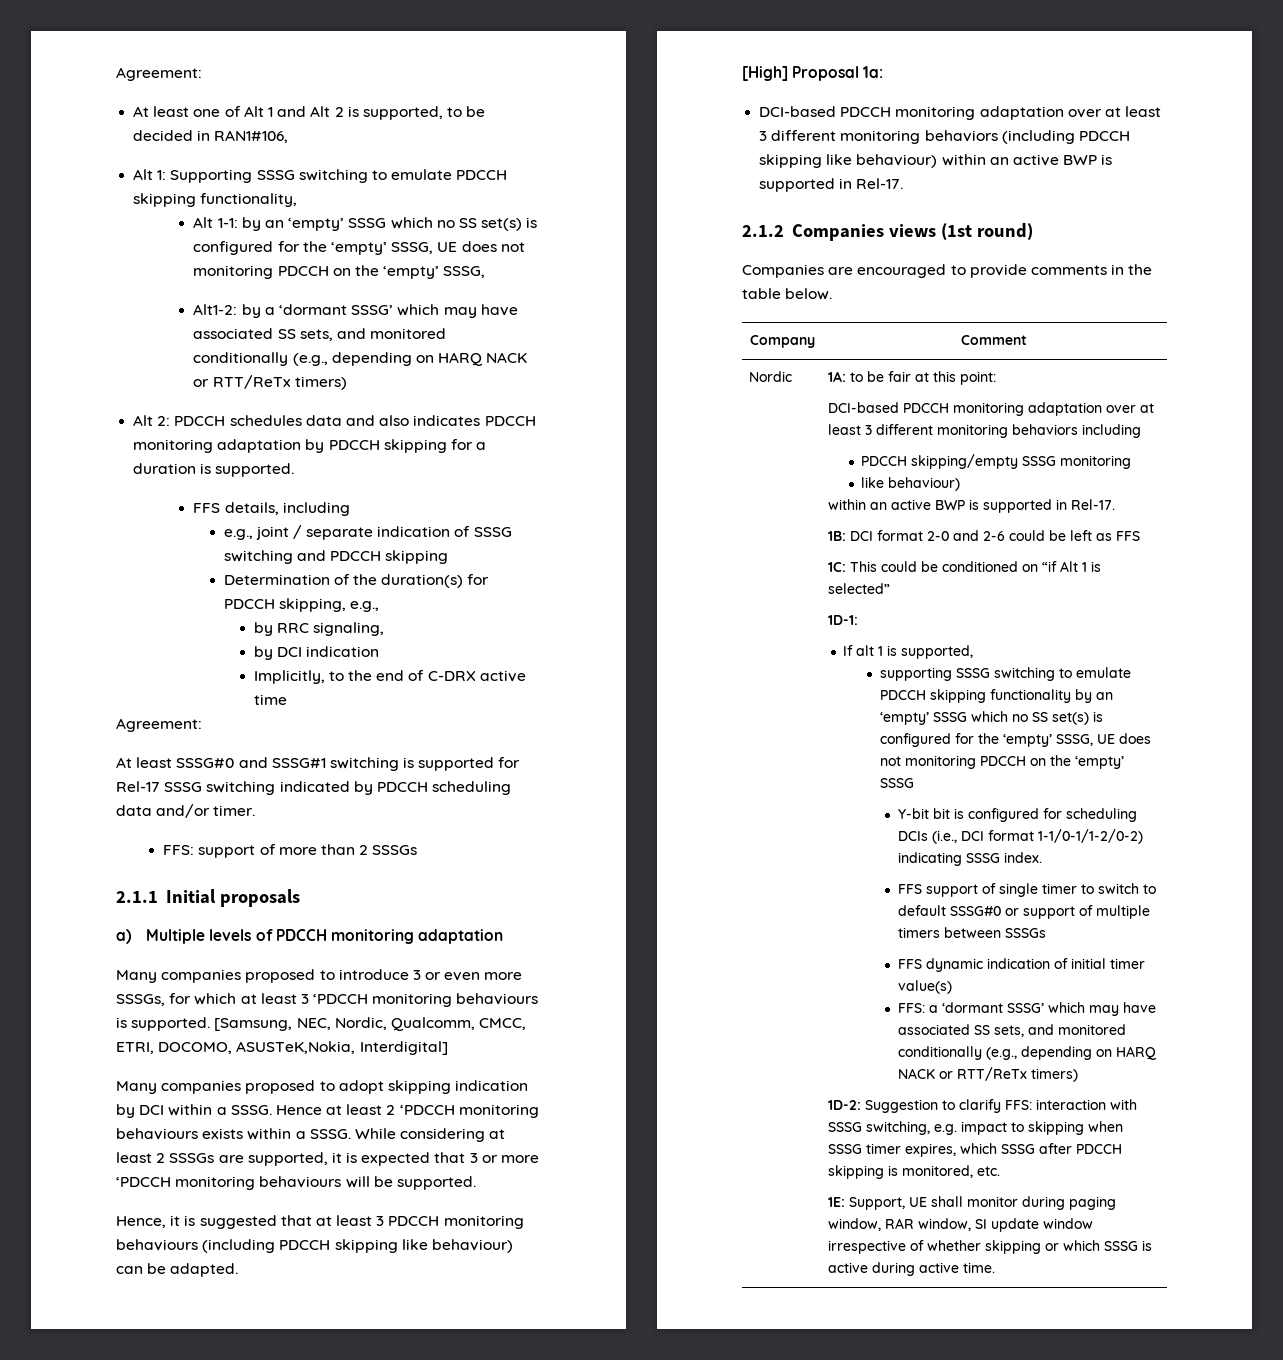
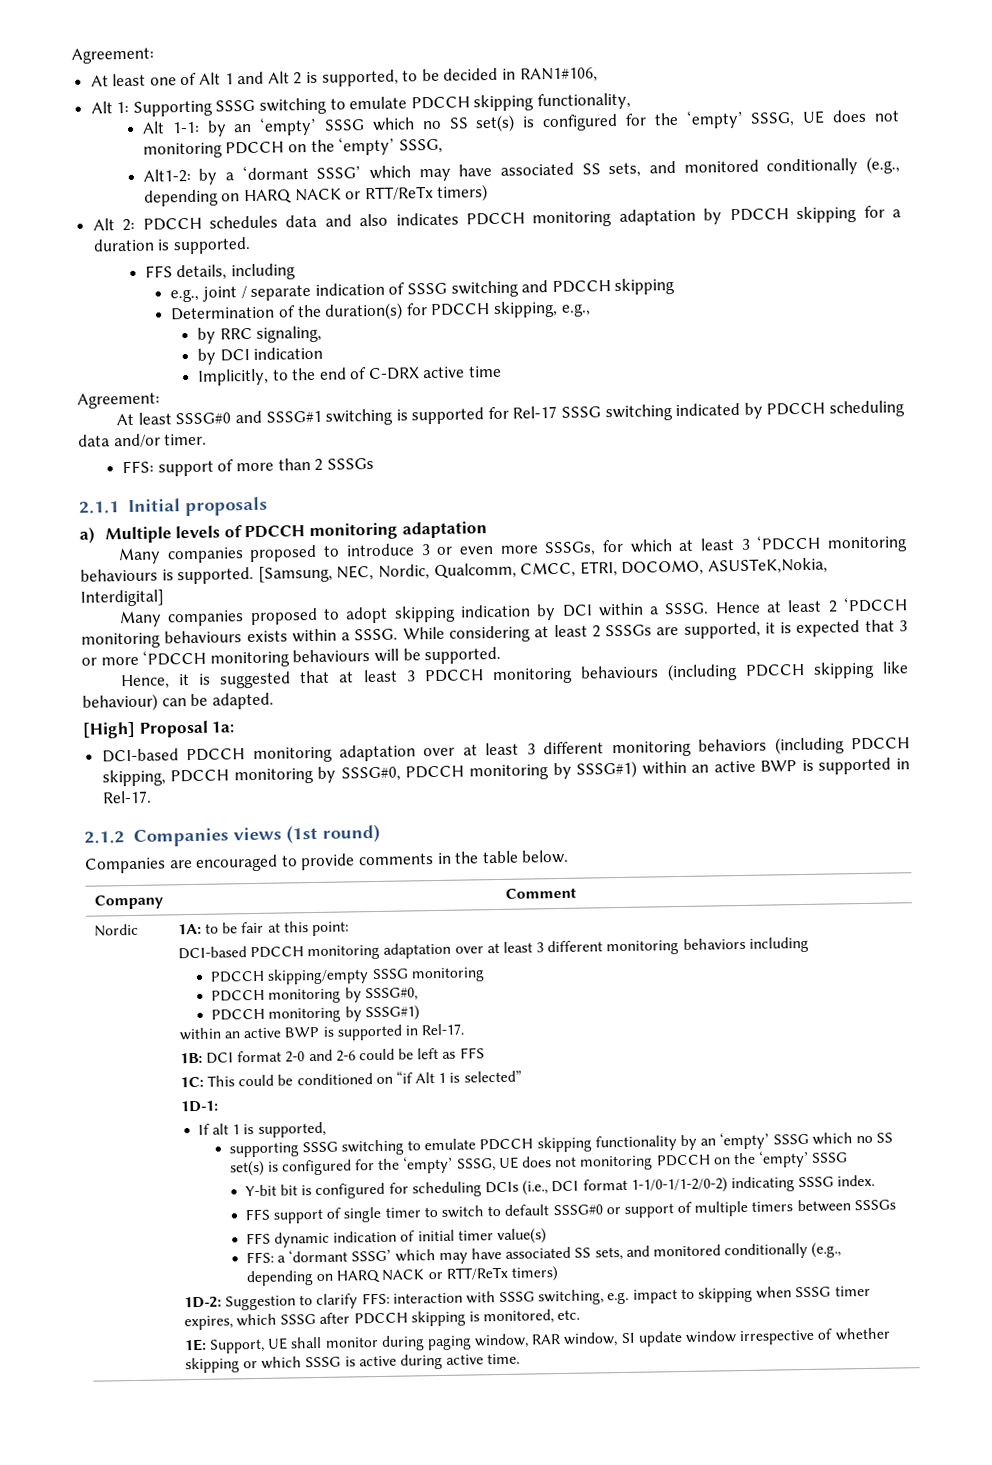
- DCI-based PDCCH monitoring adaptation over at least 3 different monitoring behaviors (including PDCCH skipping like behaviour) within an active BWP is supported in Rel-17.
+ DCI-based PDCCH monitoring adaptation over at least 3 different monitoring behaviors (including PDCCH skipping, PDCCH monitoring by SSSG#0, PDCCH monitoring by SSSG#1) within an active BWP is supported in Rel-17.
  PDCCH skipping/empty SSSG monitoring
- like behaviour)
+ PDCCH monitoring by SSSG#0,
+ PDCCH monitoring by SSSG#1)

